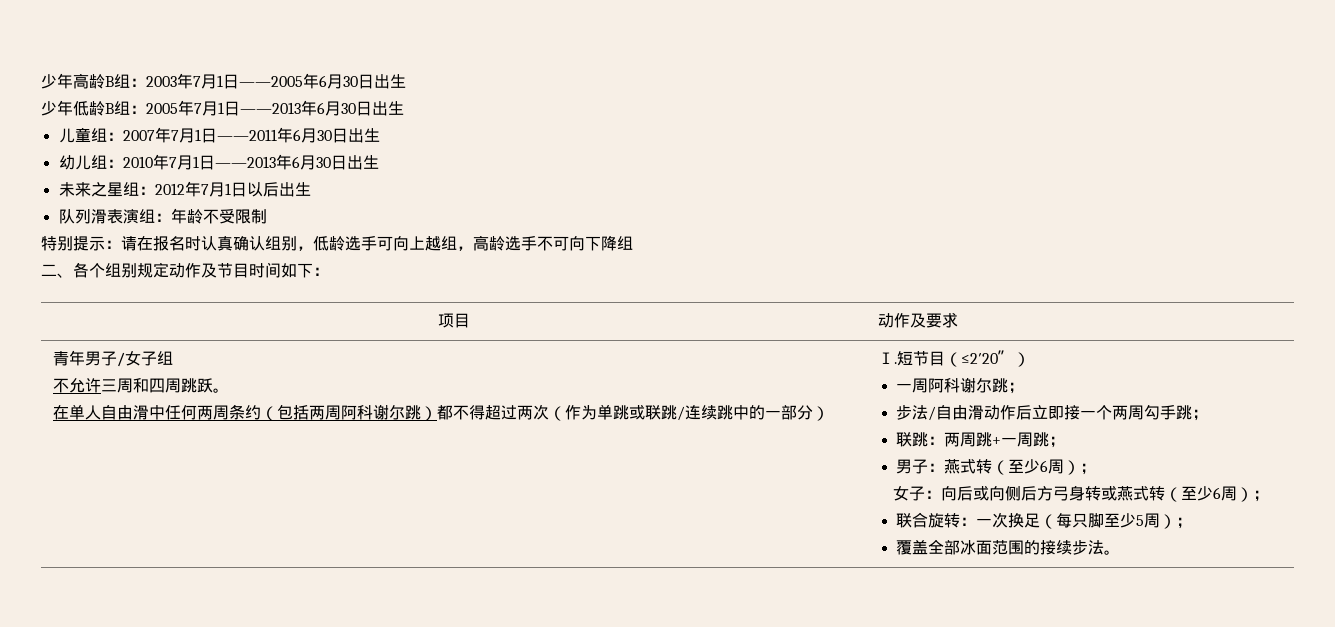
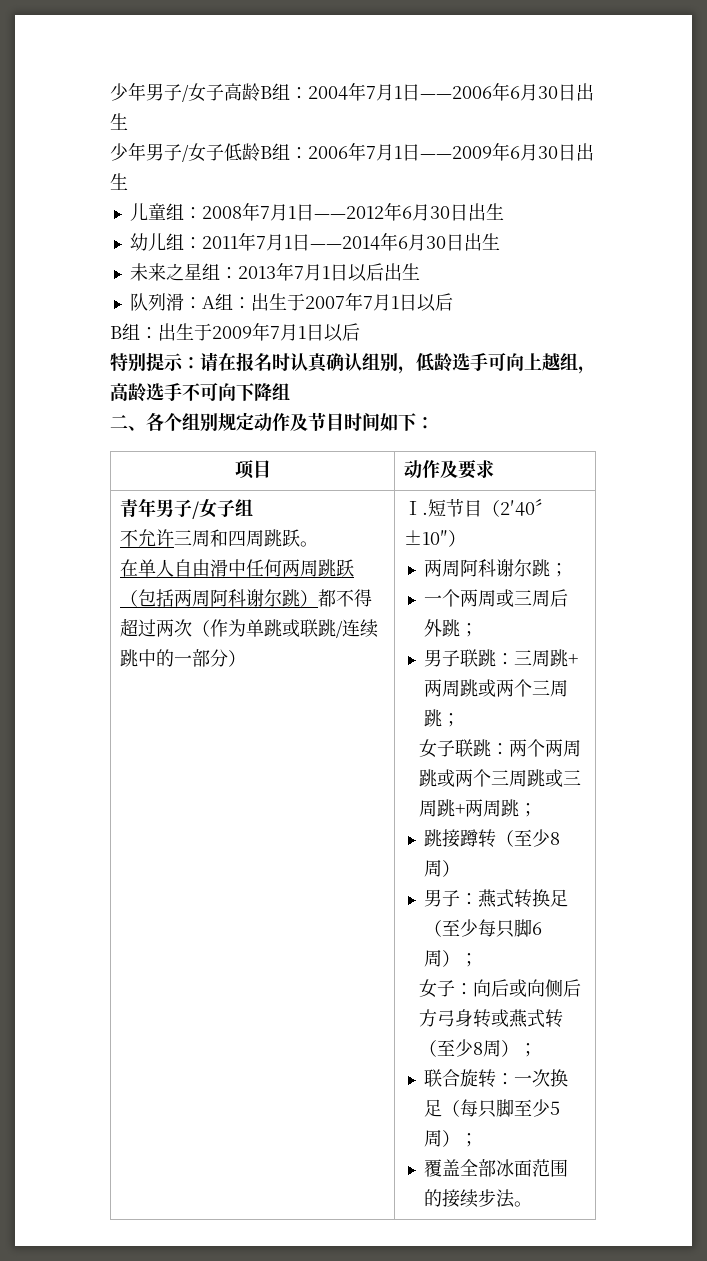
- 少年高龄B组：2003年7月1日——2005年6月30日出生
+ 少年男子/女子高龄B组：2004年7月1日——2006年6月30日出生
- 少年低龄B组：2005年7月1日——2013年6月30日出生
+ 少年男子/女子低龄B组：2006年7月1日——2009年6月30日出生
- 儿童组：2007年7月1日——2011年6月30日出生
+ 儿童组：2008年7月1日——2012年6月30日出生
- 幼儿组：2010年7月1日——2013年6月30日出生
+ 幼儿组：2011年7月1日——2014年6月30日出生
- 未来之星组：2012年7月1日以后出生
+ 未来之星组：2013年7月1日以后出生
- 队列滑表演组：年龄不受限制
+ 队列滑：A组：出生于2007年7月1日以后
+ B组：出生于2009年7月1日以后
- 在单人自由滑中任何两周条约（包括两周阿科谢尔跳）都不得超过两次（作为单跳或联跳/连续跳中的一部分）
+ 在单人自由滑中任何两周跳跃（包括两周阿科谢尔跳）都不得超过两次（作为单跳或联跳/连续跳中的一部分）
- Ⅰ.短节目（≤2′20〞）
- 一周阿科谢尔跳；
+ Ⅰ.短节目（2′40〞±10″）
+ 两周阿科谢尔跳；
- 步法/自由滑动作后立即接一个两周勾手跳；
- 联跳：两周跳+一周跳；
+ 一个两周或三周后外跳；
+ 男子联跳：三周跳+两周跳或两个三周跳；
+ 女子联跳：两个两周跳或两个三周跳或三周跳+两周跳；
+ 跳接蹲转（至少8周）
- 男子：燕式转（至少6周）；
+ 男子：燕式转换足（至少每只脚6周）；
- 女子：向后或向侧后方弓身转或燕式转（至少6周）；
+ 女子：向后或向侧后方弓身转或燕式转（至少8周）；

